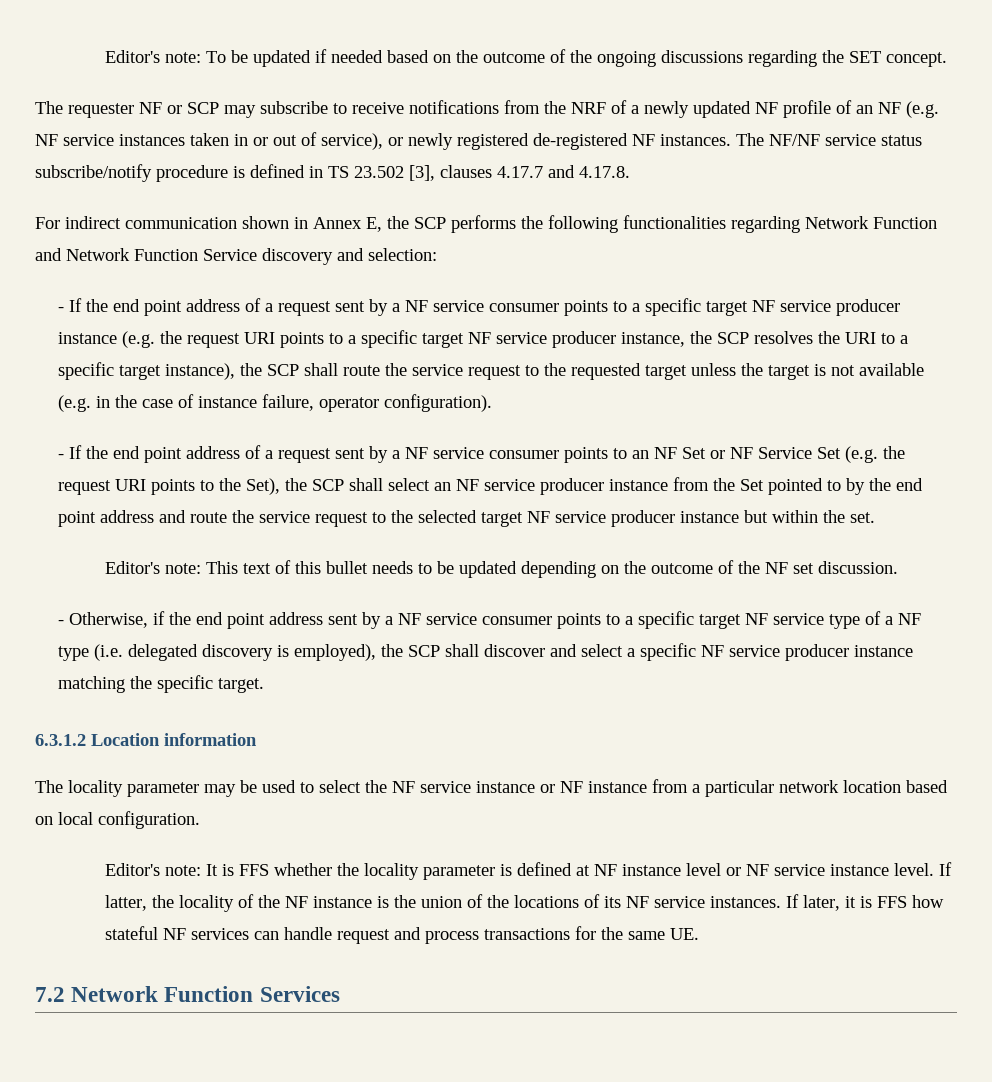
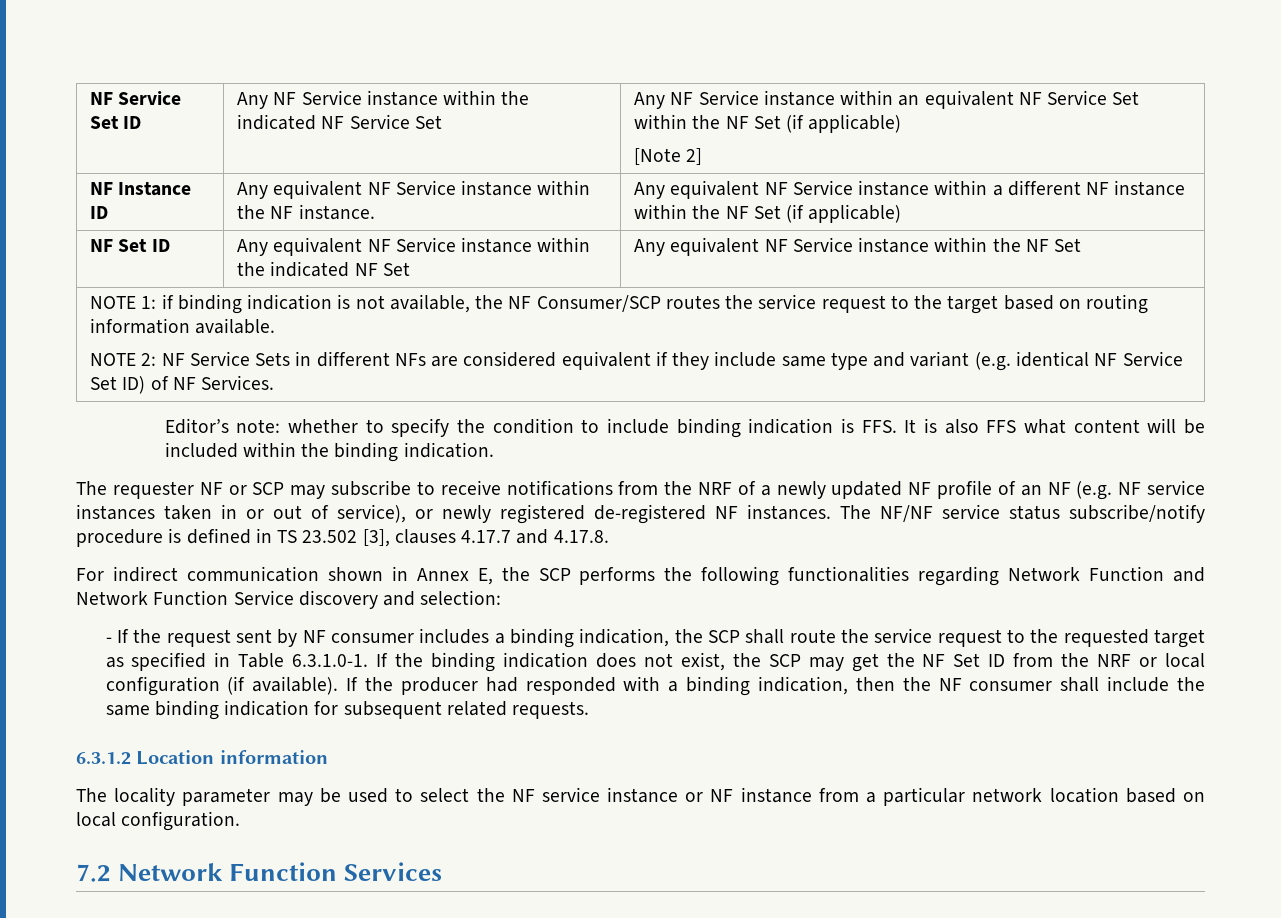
- Editor's note: To be updated if needed based on the outcome of the ongoing discussions regarding the SET concept.
+ NF Service Set ID | Any NF Service instance within the indicated NF Service Set | Any NF Service instance within an equivalent NF Service Set within the NF Set (if applicable)
+ [Note 2]
+ NF Instance ID | Any equivalent NF Service instance within the NF instance. | Any equivalent NF Service instance within a different NF instance within the NF Set (if applicable)
+ NF Set ID | Any equivalent NF Service instance within the indicated NF Set | Any equivalent NF Service instance within the NF Set
+ NOTE 1: if binding indication is not available, the NF Consumer/SCP routes the service request to the target based on routing information available.
+ NOTE 2: NF Service Sets in different NFs are considered equivalent if they include same type and variant (e.g. identical NF Service Set ID) of NF Services.
+ Editor’s note: whether to specify the condition to include binding indication is FFS. It is also FFS what content will be included within the binding indication.
- - If the end point address of a request sent by a NF service consumer points to a specific target NF service producer instance (e.g. the request URI points to a specific target NF service producer instance, the SCP resolves the URI to a specific target instance), the SCP shall route the service request to the requested target unless the target is not available (e.g. in the case of instance failure, operator configuration).
- - If the end point address of a request sent by a NF service consumer points to an NF Set or NF Service Set (e.g. the request URI points to the Set), the SCP shall select an NF service producer instance from the Set pointed to by the end point address and route the service request to the selected target NF service producer instance but within the set.
- Editor's note: This text of this bullet needs to be updated depending on the outcome of the NF set discussion.
- - Otherwise, if the end point address sent by a NF service consumer points to a specific target NF service type of a NF type (i.e. delegated discovery is employed), the SCP shall discover and select a specific NF service producer instance matching the specific target.
+ - If the request sent by NF consumer includes a binding indication, the SCP shall route the service request to the requested target as specified in Table 6.3.1.0-1. If the binding indication does not exist, the SCP may get the NF Set ID from the NRF or local configuration (if available). If the producer had responded with a binding indication, then the NF consumer shall include the same binding indication for subsequent related requests.
- Editor's note: It is FFS whether the locality parameter is defined at NF instance level or NF service instance level. If latter, the locality of the NF instance is the union of the locations of its NF service instances. If later, it is FFS how stateful NF services can handle request and process transactions for the same UE.

